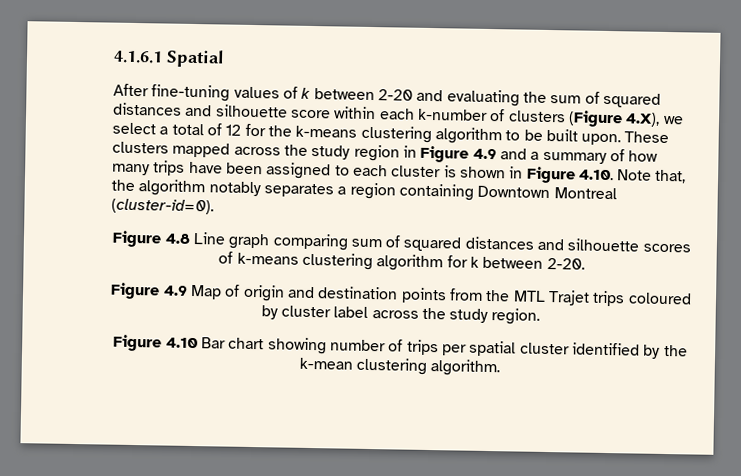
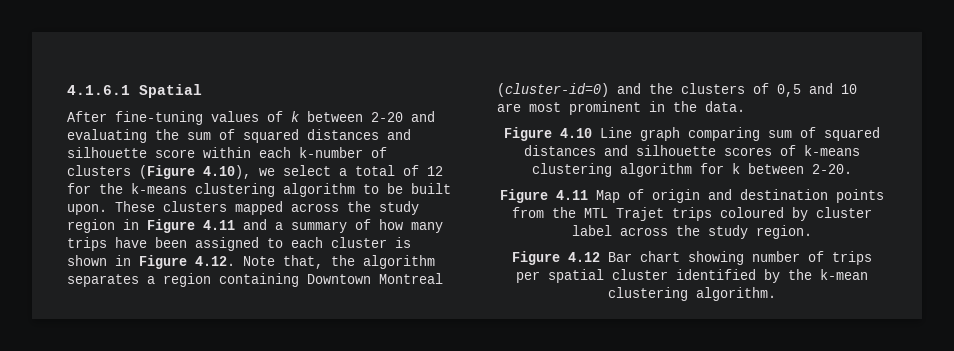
- After fine-tuning values of k between 2-20 and evaluating the sum of squared distances and silhouette score within each k-number of clusters (Figure 4.X), we select a total of 12 for the k-means clustering algorithm to be built upon.
+ After fine-tuning values of k between 2-20 and evaluating the sum of squared distances and silhouette score within each k-number of clusters (Figure 4.10), we select a total of 12 for the k-means clustering algorithm to be built upon.
- These clusters mapped across the study region in Figure 4.9 and a summary of how many trips have been assigned to each cluster is shown in Figure 4.10. Note that, the algorithm notably separates a region containing Downtown Montreal (cluster-id=0).
- Figure 4.8 Line graph comparing sum of squared distances and silhouette scores of k-means clustering algorithm for k between 2-20.
+ These clusters mapped across the study region in Figure 4.11 and a summary of how many trips have been assigned to each cluster is shown in Figure 4.12. Note that, the algorithm separates a region containing Downtown Montreal (cluster-id=0) and the clusters of 0,5 and 10 are most prominent in the data.
+ Figure 4.10 Line graph comparing sum of squared distances and silhouette scores of k-means clustering algorithm for k between 2-20.
- Figure 4.9 Map of origin and destination points from the MTL Trajet trips coloured by cluster label across the study region.
+ Figure 4.11 Map of origin and destination points from the MTL Trajet trips coloured by cluster label across the study region.
- Figure 4.10 Bar chart showing number of trips per spatial cluster identified by the k-mean clustering algorithm.
+ Figure 4.12 Bar chart showing number of trips per spatial cluster identified by the k-mean clustering algorithm.

